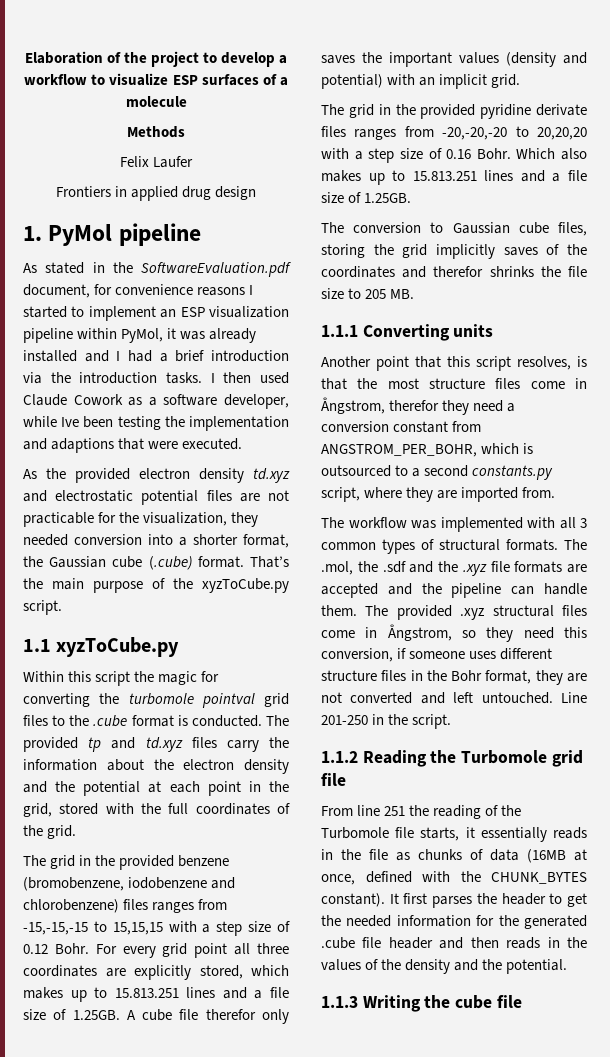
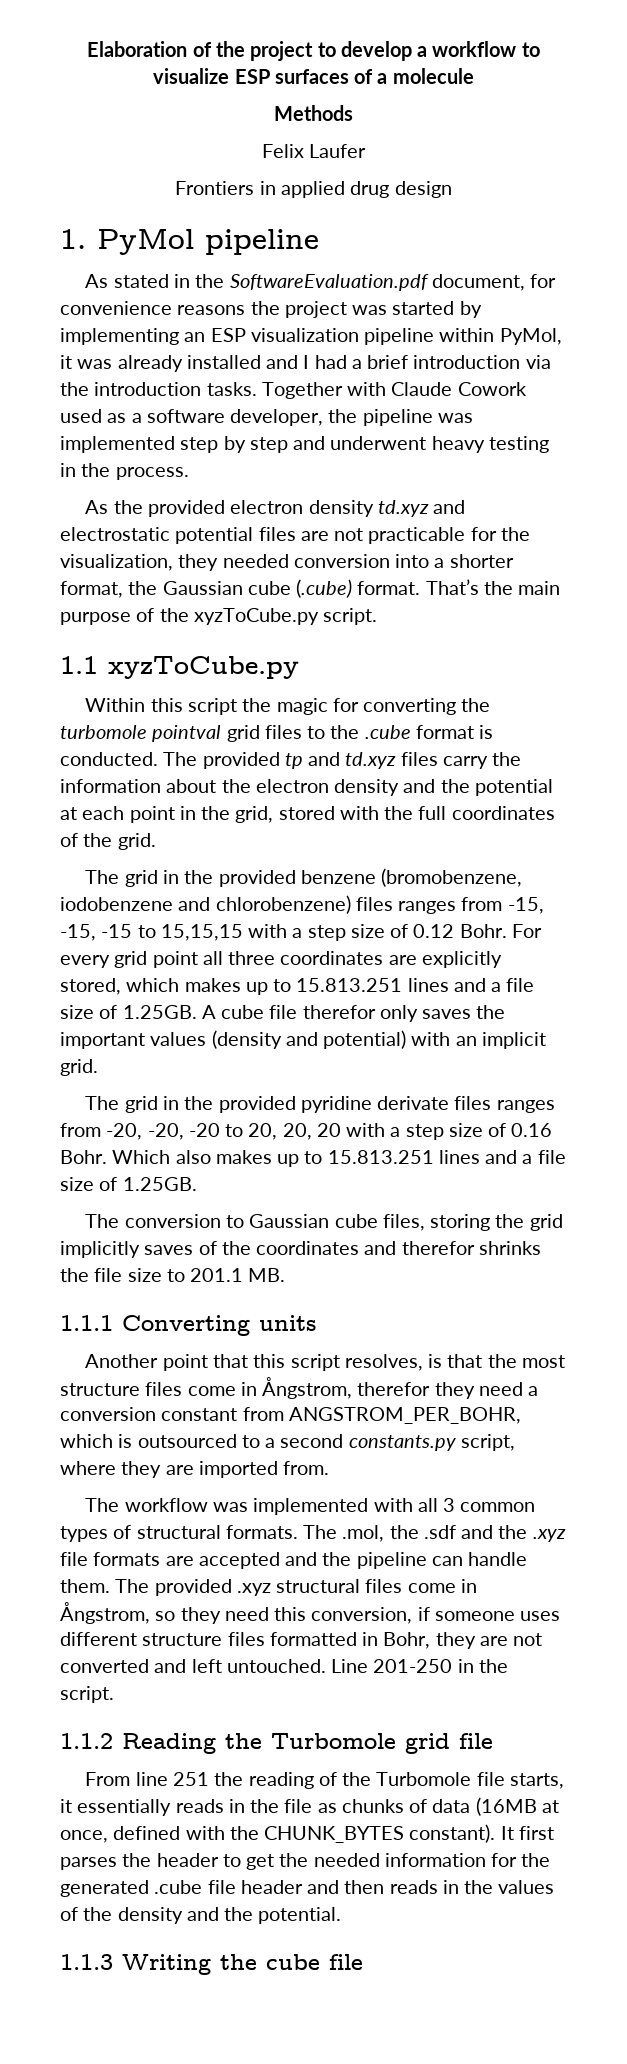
- As stated in the SoftwareEvaluation.pdf document, for convenience reasons I started to implement an ESP visualization pipeline within PyMol, it was already installed and I had a brief introduction via the introduction tasks.
+ As stated in the SoftwareEvaluation.pdf document, for convenience reasons the project was started by implementing an ESP visualization pipeline within PyMol, it was already installed and I had a brief introduction via the introduction tasks.
- I then used Claude Cowork as a software developer, while Ive been testing the implementation and adaptions that were executed.
+ Together with Claude Cowork used as a software developer, the pipeline was implemented step by step and underwent heavy testing in the process.
- The grid in the provided benzene (bromobenzene, iodobenzene and chlorobenzene) files ranges from -15,-15,-15 to 15,15,15 with a step size of 0.12 Bohr.
+ The grid in the provided benzene (bromobenzene, iodobenzene and chlorobenzene) files ranges from -15, -15, -15 to 15,15,15 with a step size of 0.12 Bohr.
- The grid in the provided pyridine derivate files ranges from -20,-20,-20 to 20,20,20 with a step size of 0.16 Bohr.
+ The grid in the provided pyridine derivate files ranges from -20, -20, -20 to 20, 20, 20 with a step size of 0.16 Bohr.
- The conversion to Gaussian cube files, storing the grid implicitly saves of the coordinates and therefor shrinks the file size to 205 MB.
+ The conversion to Gaussian cube files, storing the grid implicitly saves of the coordinates and therefor shrinks the file size to 201.1 MB.
- The provided .xyz structural files come in Ångstrom, so they need this conversion, if someone uses different structure files in the Bohr format, they are not converted and left untouched.
+ The provided .xyz structural files come in Ångstrom, so they need this conversion, if someone uses different structure files formatted in Bohr, they are not converted and left untouched.

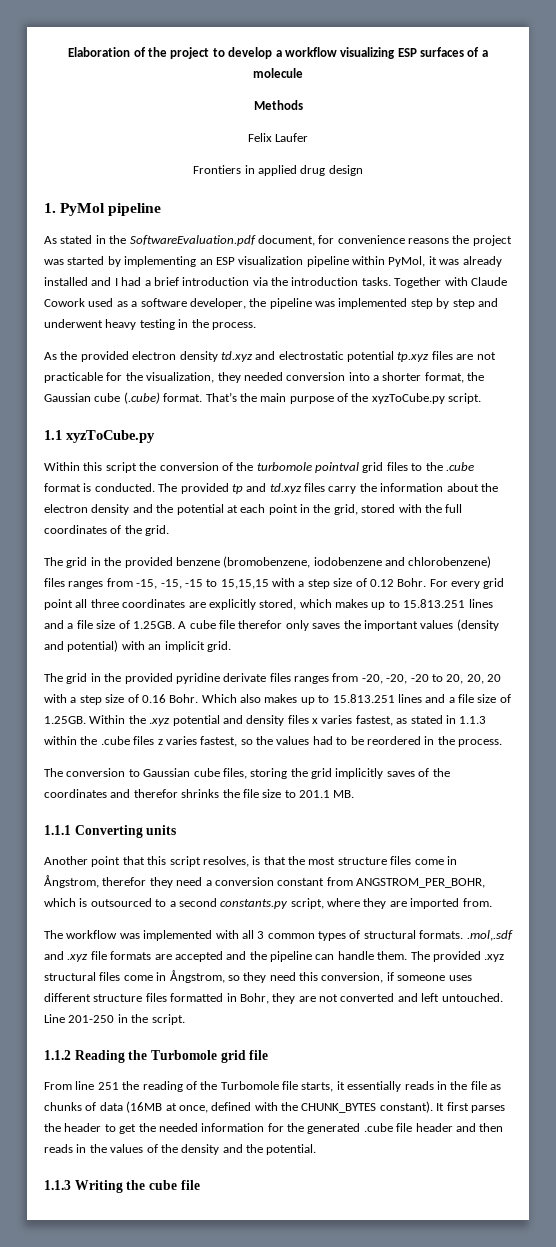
- Elaboration of the project to develop a workflow to visualize ESP surfaces of a molecule
+ Elaboration of the project to develop a workflow visualizing ESP surfaces of a molecule
- As the provided electron density td.xyz and electrostatic potential files are not practicable for the visualization, they needed conversion into a shorter format, the Gaussian cube (.cube) format.
+ As the provided electron density td.xyz and electrostatic potential tp.xyz files are not practicable for the visualization, they needed conversion into a shorter format, the Gaussian cube (.cube) format.
- Within this script the magic for converting the turbomole pointval grid files to the .cube format is conducted.
+ Within this script the conversion of the turbomole pointval grid files to the .cube format is conducted.
- Which also makes up to 15.813.251 lines and a file size of 1.25GB.
+ Which also makes up to 15.813.251 lines and a file size of 1.25GB. Within the .xyz potential and density files x varies fastest, as stated in 1.1.3 within the .cube files z varies fastest, so the values had to be reordered in the process.
- The workflow was implemented with all 3 common types of structural formats. The .mol, the .sdf and the .xyz file formats are accepted and the pipeline can handle them.
+ The workflow was implemented with all 3 common types of structural formats. .mol,.sdf and .xyz file formats are accepted and the pipeline can handle them.

